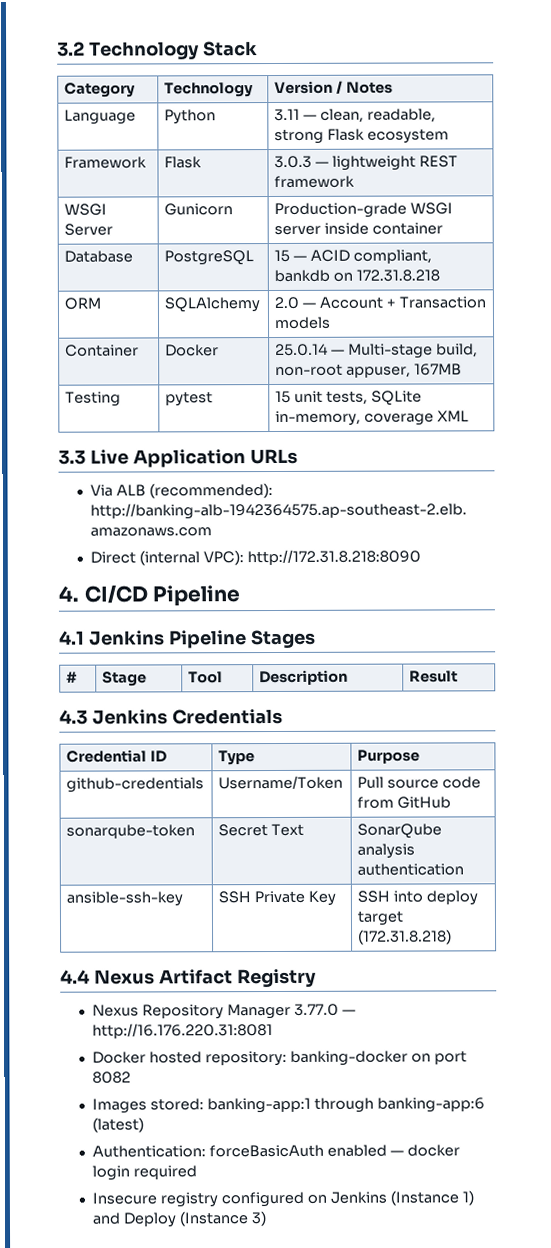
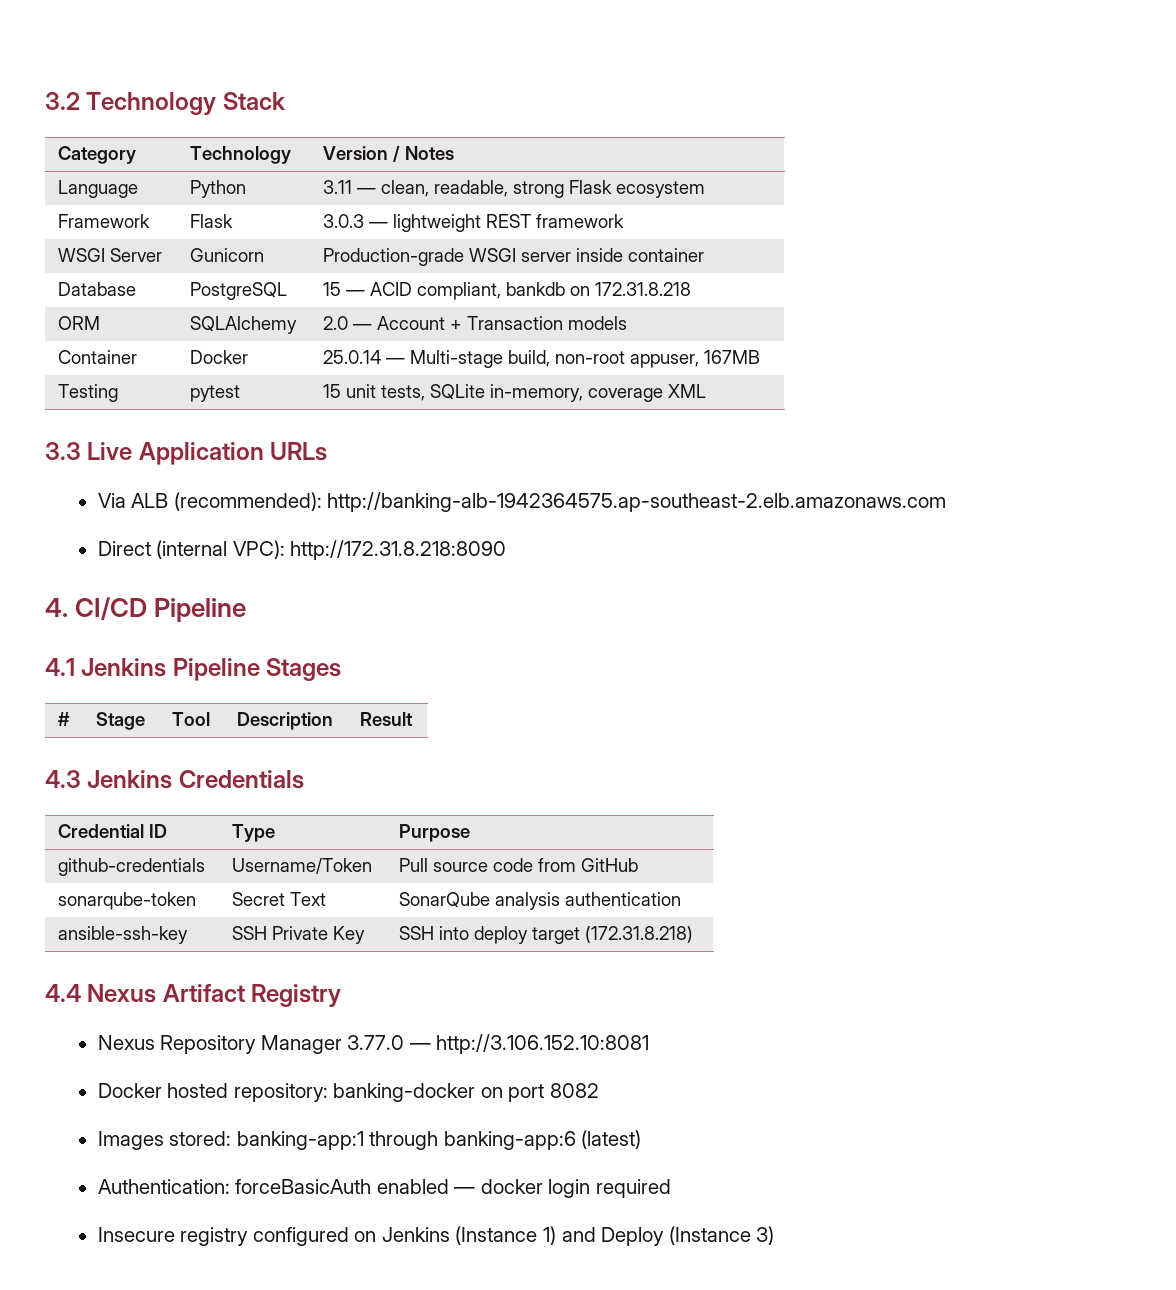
- Nexus Repository Manager 3.77.0 — http://16.176.220.31:8081
+ Nexus Repository Manager 3.77.0 — http://3.106.152.10:8081

